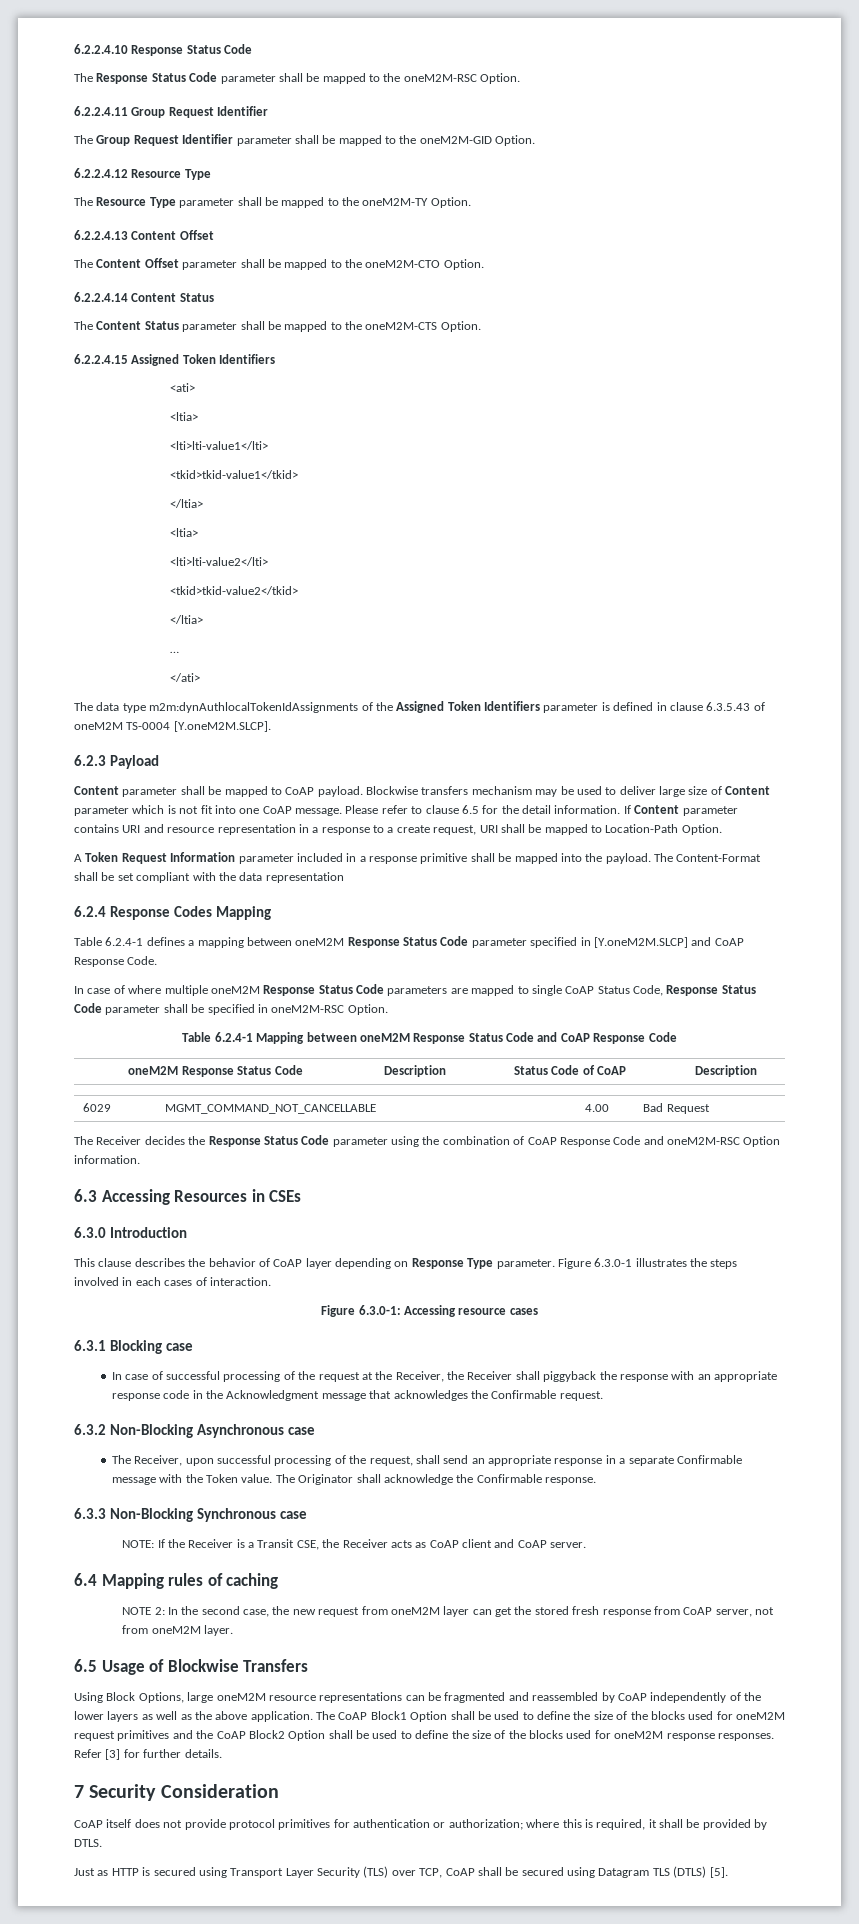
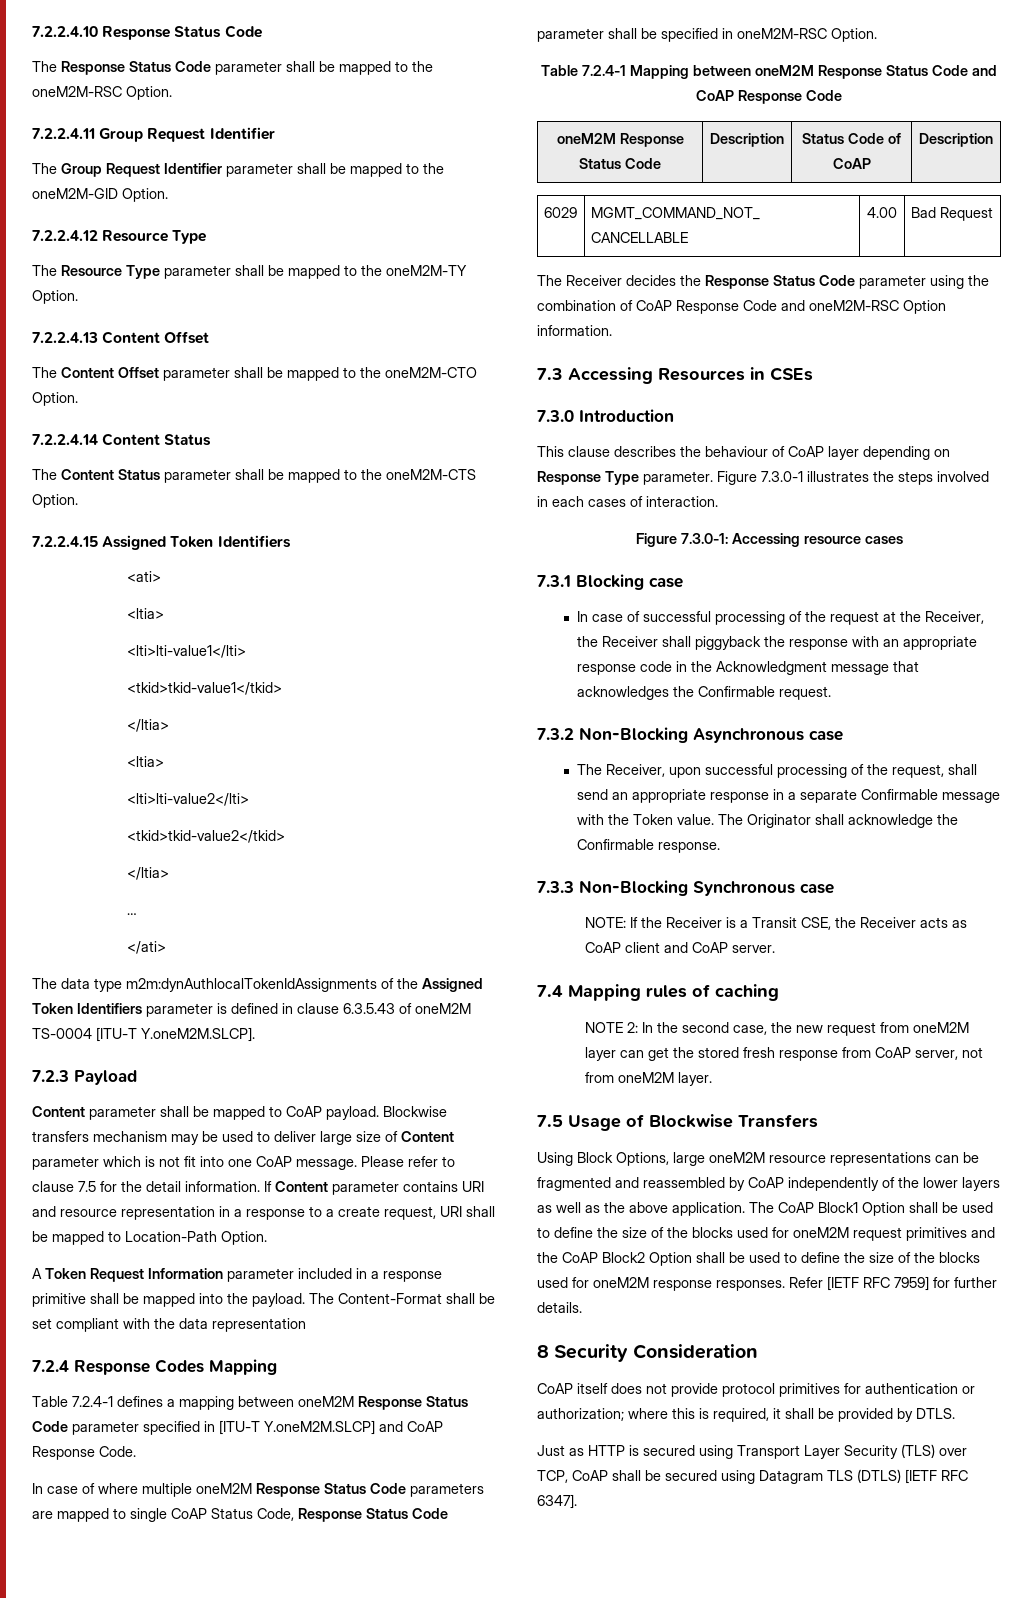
- 6.2.2.4.10 Response Status Code
+ 7.2.2.4.10 Response Status Code
- 6.2.2.4.11 Group Request Identifier
+ 7.2.2.4.11 Group Request Identifier
- 6.2.2.4.12 Resource Type
+ 7.2.2.4.12 Resource Type
- 6.2.2.4.13 Content Offset
+ 7.2.2.4.13 Content Offset
- 6.2.2.4.14 Content Status
+ 7.2.2.4.14 Content Status
- 6.2.2.4.15 Assigned Token Identifiers
+ 7.2.2.4.15 Assigned Token Identifiers
- The data type m2m:dynAuthlocalTokenIdAssignments of the Assigned Token Identifiers parameter is defined in clause 6.3.5.43 of oneM2M TS-0004 [Y.oneM2M.SLCP].
- 6.2.3 Payload
+ The data type m2m:dynAuthlocalTokenIdAssignments of the Assigned Token Identifiers parameter is defined in clause 6.3.5.43 of oneM2M TS-0004 [ITU-T Y.oneM2M.SLCP].
+ 7.2.3 Payload
- Please refer to clause 6.5 for the detail information.
+ Please refer to clause 7.5 for the detail information.
- 6.2.4 Response Codes Mapping
+ 7.2.4 Response Codes Mapping
- Table 6.2.4-1 defines a mapping between oneM2M Response Status Code parameter specified in [Y.oneM2M.SLCP] and CoAP Response Code.
+ Table 7.2.4-1 defines a mapping between oneM2M Response Status Code parameter specified in [ITU-T Y.oneM2M.SLCP] and CoAP Response Code.
- Table 6.2.4-1 Mapping between oneM2M Response Status Code and CoAP Response Code
+ Table 7.2.4-1 Mapping between oneM2M Response Status Code and CoAP Response Code
- 6.3 Accessing Resources in CSEs
+ 7.3 Accessing Resources in CSEs
- 6.3.0 Introduction
+ 7.3.0 Introduction
- This clause describes the behavior of CoAP layer depending on Response Type parameter.
+ This clause describes the behaviour of CoAP layer depending on Response Type parameter.
- Figure 6.3.0-1 illustrates the steps involved in each cases of interaction.
+ Figure 7.3.0-1 illustrates the steps involved in each cases of interaction.
- Figure 6.3.0-1: Accessing resource cases
+ Figure 7.3.0-1: Accessing resource cases
- 6.3.1 Blocking case
+ 7.3.1 Blocking case
- 6.3.2 Non-Blocking Asynchronous case
+ 7.3.2 Non-Blocking Asynchronous case
- 6.3.3 Non-Blocking Synchronous case
+ 7.3.3 Non-Blocking Synchronous case
- 6.4 Mapping rules of caching
+ 7.4 Mapping rules of caching
- 6.5 Usage of Blockwise Transfers
+ 7.5 Usage of Blockwise Transfers
- Refer [3] for further details.
+ Refer [IETF RFC 7959] for further details.
- 7 Security Consideration
+ 8 Security Consideration
- Just as HTTP is secured using Transport Layer Security (TLS) over TCP, CoAP shall be secured using Datagram TLS (DTLS) [5].
+ Just as HTTP is secured using Transport Layer Security (TLS) over TCP, CoAP shall be secured using Datagram TLS (DTLS) [IETF RFC 6347].

